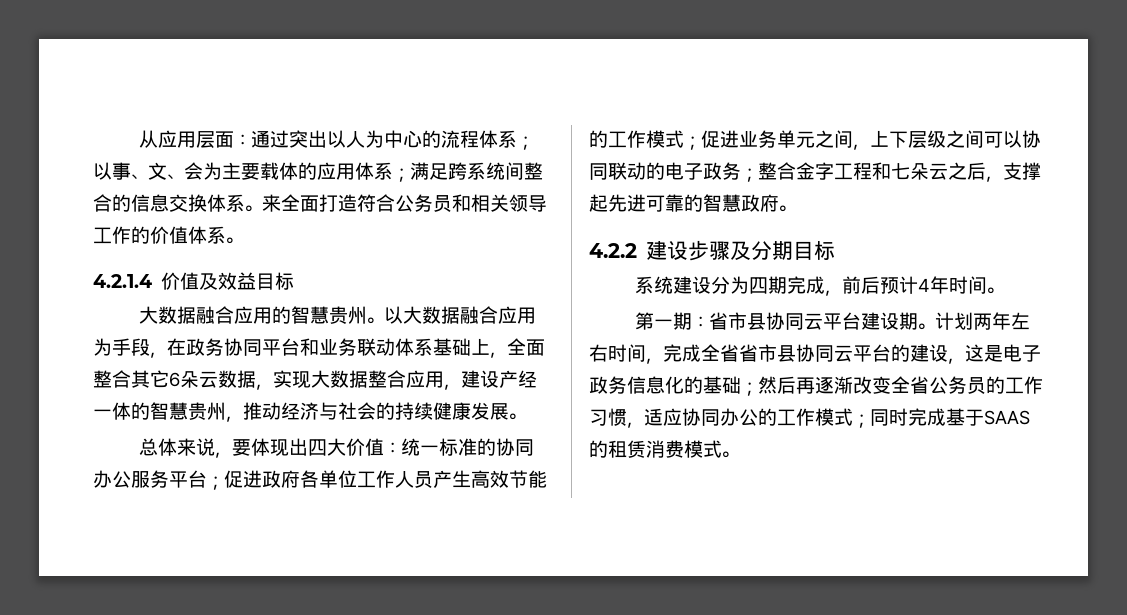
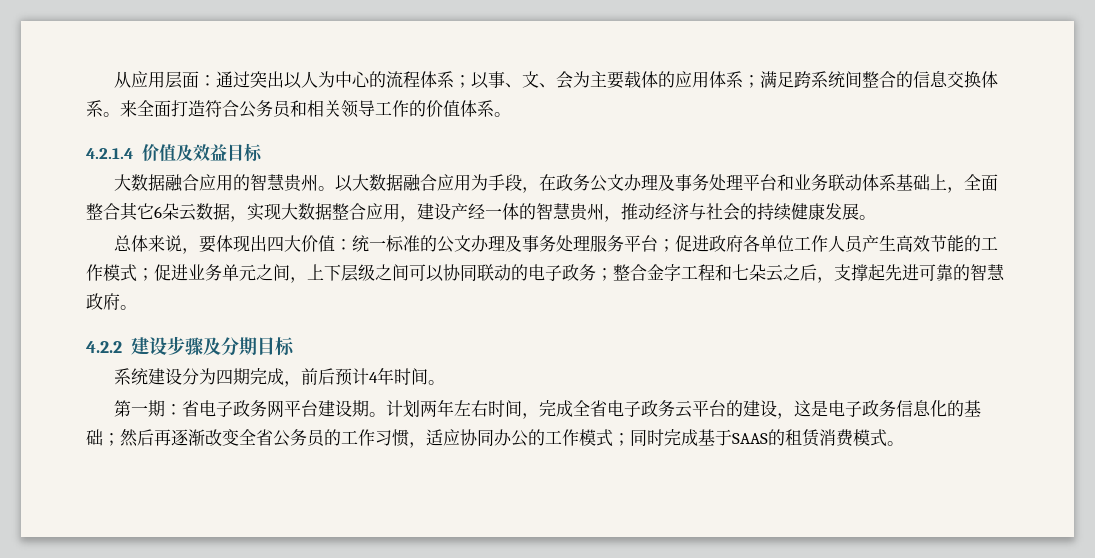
- 以大数据融合应用为手段，在政务协同平台和业务联动体系基础上，全面整合其它6朵云数据，实现大数据整合应用，建设产经一体的智慧贵州，推动经济与社会的持续健康发展。
+ 以大数据融合应用为手段，在政务公文办理及事务处理平台和业务联动体系基础上，全面整合其它6朵云数据，实现大数据整合应用，建设产经一体的智慧贵州，推动经济与社会的持续健康发展。
- 总体来说，要体现出四大价值：统一标准的协同办公服务平台；促进政府各单位工作人员产生高效节能的工作模式；促进业务单元之间，上下层级之间可以协同联动的电子政务；整合金字工程和七朵云之后，支撑起先进可靠的智慧政府。
+ 总体来说，要体现出四大价值：统一标准的公文办理及事务处理服务平台；促进政府各单位工作人员产生高效节能的工作模式；促进业务单元之间，上下层级之间可以协同联动的电子政务；整合金字工程和七朵云之后，支撑起先进可靠的智慧政府。
- 第一期：省市县协同云平台建设期。
+ 第一期：省电子政务网平台建设期。
- 计划两年左右时间，完成全省省市县协同云平台的建设，这是电子政务信息化的基础；然后再逐渐改变全省公务员的工作习惯，适应协同办公的工作模式；同时完成基于SAAS的租赁消费模式。
+ 计划两年左右时间，完成全省电子政务云平台的建设，这是电子政务信息化的基础；然后再逐渐改变全省公务员的工作习惯，适应协同办公的工作模式；同时完成基于SAAS的租赁消费模式。

